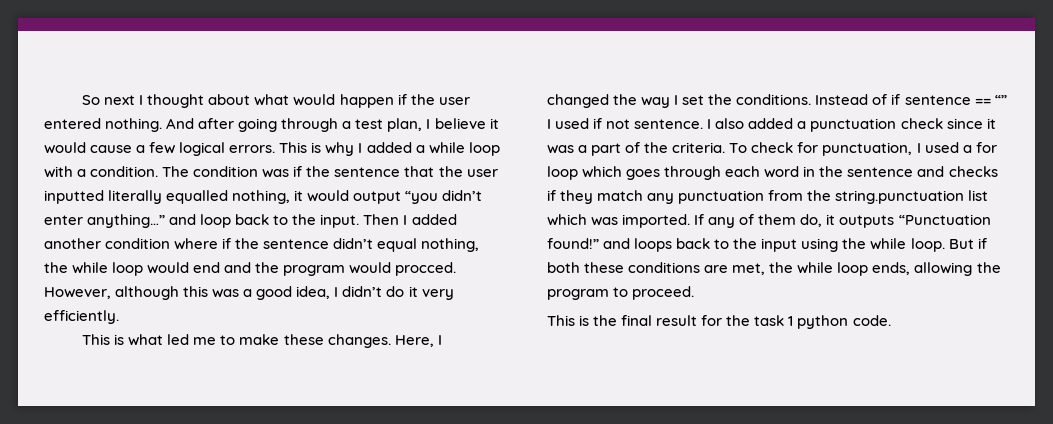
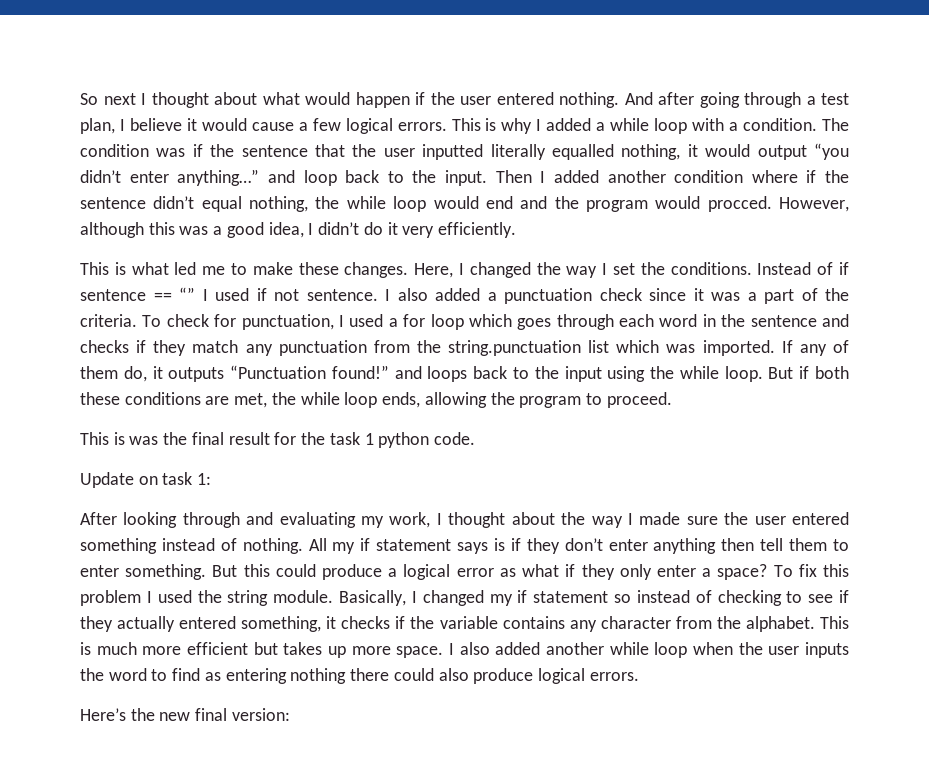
- This is the final result for the task 1 python code.
+ This is was the final result for the task 1 python code.
+ Update on task 1:
+ After looking through and evaluating my work, I thought about the way I made sure the user entered something instead of nothing. All my if statement says is if they don’t enter anything then tell them to enter something. But this could produce a logical error as what if they only enter a space? To fix this problem I used the string module. Basically, I changed my if statement so instead of checking to see if they actually entered something, it checks if the variable contains any character from the alphabet. This is much more efficient but takes up more space. I also added another while loop when the user inputs the word to find as entering nothing there could also produce logical errors.
+ Here’s the new final version:

